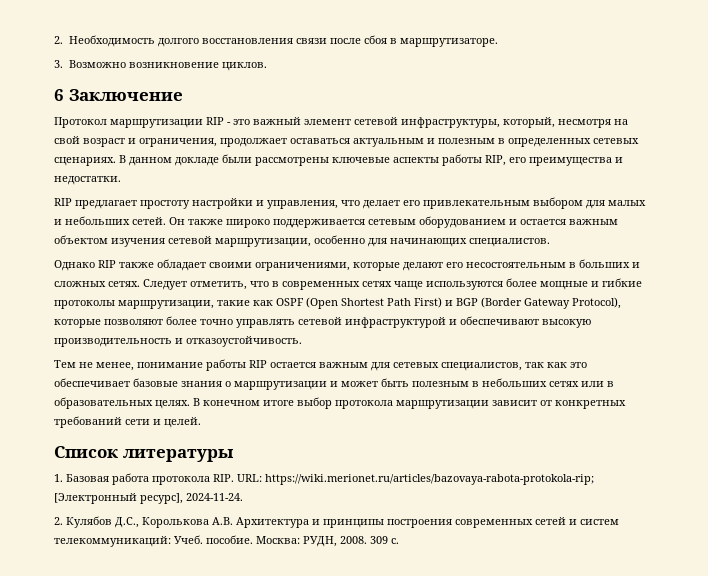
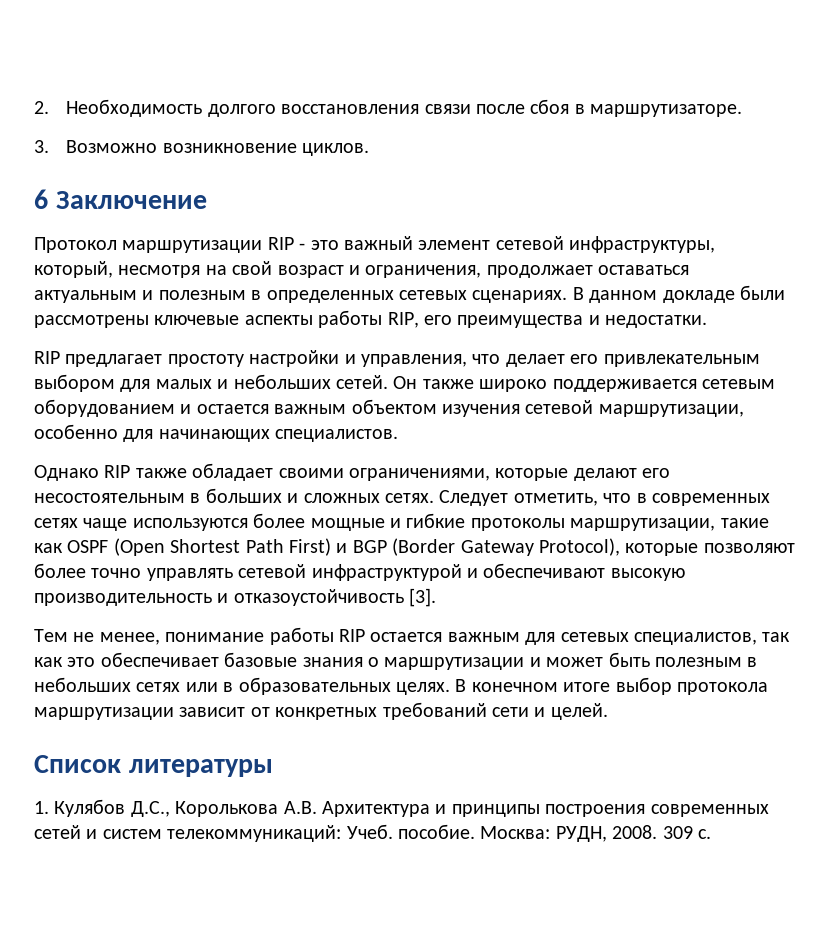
- Следует отметить, что в современных сетях чаще используются более мощные и гибкие протоколы маршрутизации, такие как OSPF (Open Shortest Path First) и BGP (Border Gateway Protocol), которые позволяют более точно управлять сетевой инфраструктурой и обеспечивают высокую производительность и отказоустойчивость.
+ Следует отметить, что в современных сетях чаще используются более мощные и гибкие протоколы маршрутизации, такие как OSPF (Open Shortest Path First) и BGP (Border Gateway Protocol), которые позволяют более точно управлять сетевой инфраструктурой и обеспечивают высокую производительность и отказоустойчивость [3].
- 1. Базовая работа протокола RIP. URL: https://wiki.merionet.ru/articles/bazovaya-rabota-protokola-rip; [Электронный ресурс], 2024-11-24.
- 2. Кулябов Д.С., Королькова А.В. Архитектура и принципы построения современных сетей и систем телекоммуникаций: Учеб. пособие.
+ 1. Кулябов Д.С., Королькова А.В. Архитектура и принципы построения современных сетей и систем телекоммуникаций: Учеб. пособие.

